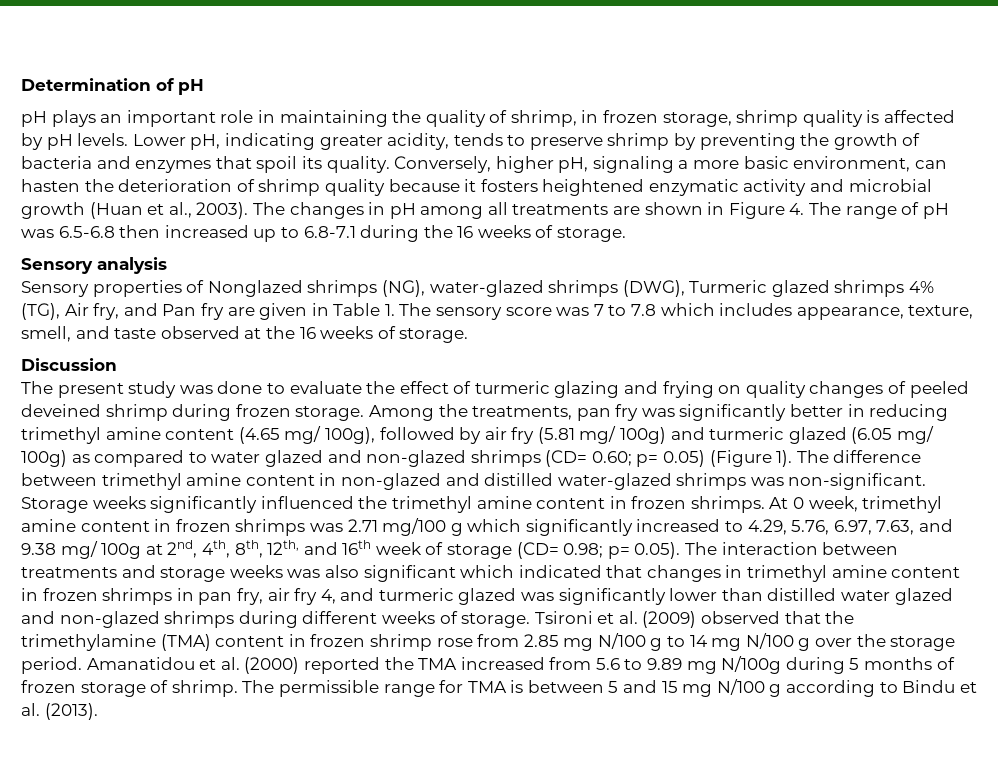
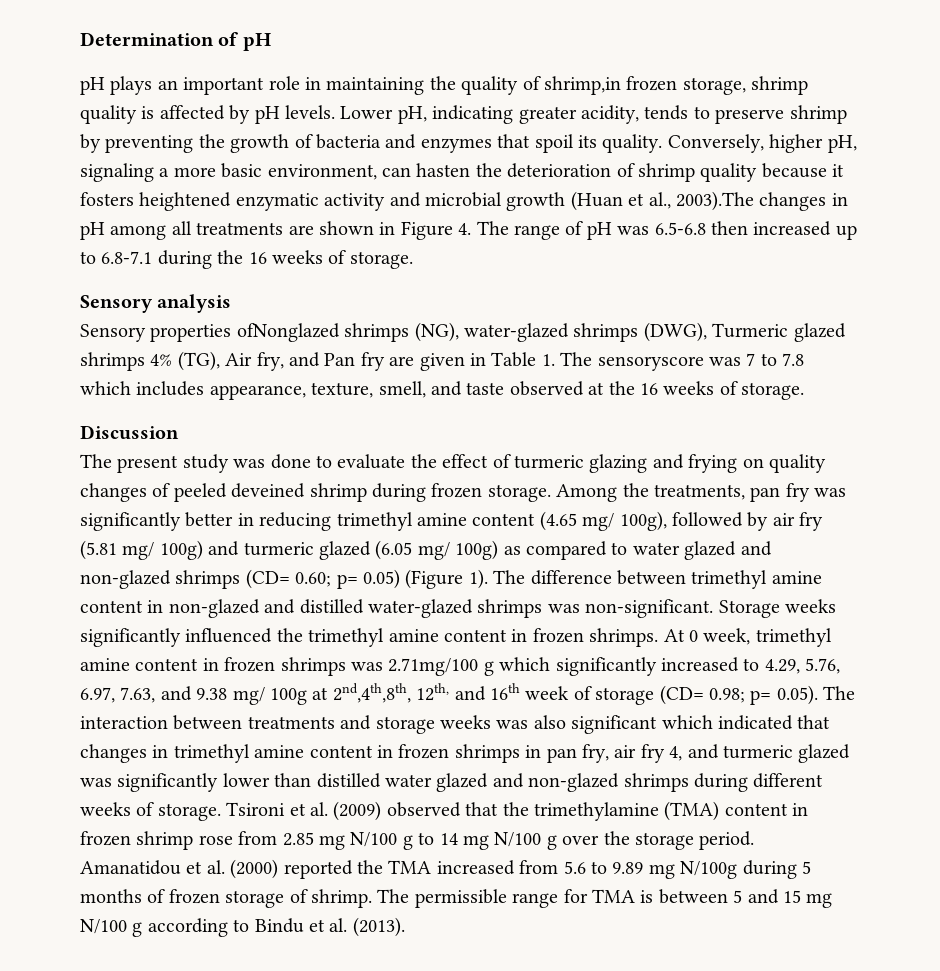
- pH plays an important role in maintaining the quality of shrimp, in frozen storage, shrimp quality is affected by pH levels.
+ pH plays an important role in maintaining the quality of shrimp,in frozen storage, shrimp quality is affected by pH levels.
- Conversely, higher pH, signaling a more basic environment, can hasten the deterioration of shrimp quality because it fosters heightened enzymatic activity and microbial growth (Huan et al., 2003). The changes in pH among all treatments are shown in Figure 4. The range of pH was 6.5-6.8 then increased up to 6.8-7.1 during the 16 weeks of storage.
+ Conversely, higher pH, signaling a more basic environment, can hasten the deterioration of shrimp quality because it fosters heightened enzymatic activity and microbial growth (Huan et al., 2003).The changes in pH among all treatments are shown in Figure 4. The range of pH was 6.5-6.8 then increased up to 6.8-7.1 during the 16 weeks of storage.
- Sensory properties of Nonglazed shrimps (NG), water-glazed shrimps (DWG), Turmeric glazed shrimps 4% (TG), Air fry, and Pan fry are given in Table 1. The sensory score was 7 to 7.8 which includes appearance, texture, smell, and taste observed at the 16 weeks of storage.
+ Sensory properties ofNonglazed shrimps (NG), water-glazed shrimps (DWG), Turmeric glazed shrimps 4% (TG), Air fry, and Pan fry are given in Table 1. The sensoryscore was 7 to 7.8 which includes appearance, texture, smell, and taste observed at the 16 weeks of storage.
- At 0 week, trimethyl amine content in frozen shrimps was 2.71 mg/100 g which significantly increased to 4.29, 5.76, 6.97, 7.63, and 9.38 mg/ 100g at 2nd, 4th, 8th, 12th, and 16th week of storage (CD= 0.98;
+ At 0 week, trimethyl amine content in frozen shrimps was 2.71mg/100 g which significantly increased to 4.29, 5.76, 6.97, 7.63, and 9.38 mg/ 100g at 2nd,4th,8th, 12th, and 16th week of storage (CD= 0.98;

